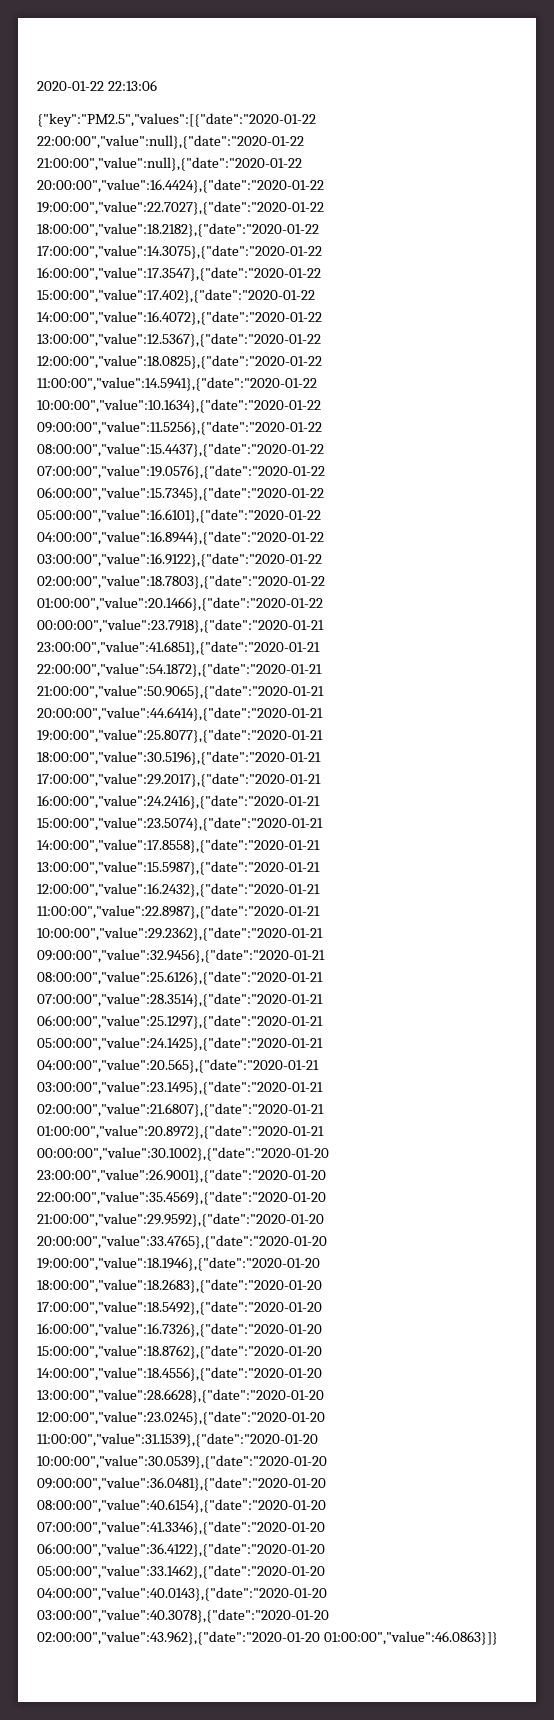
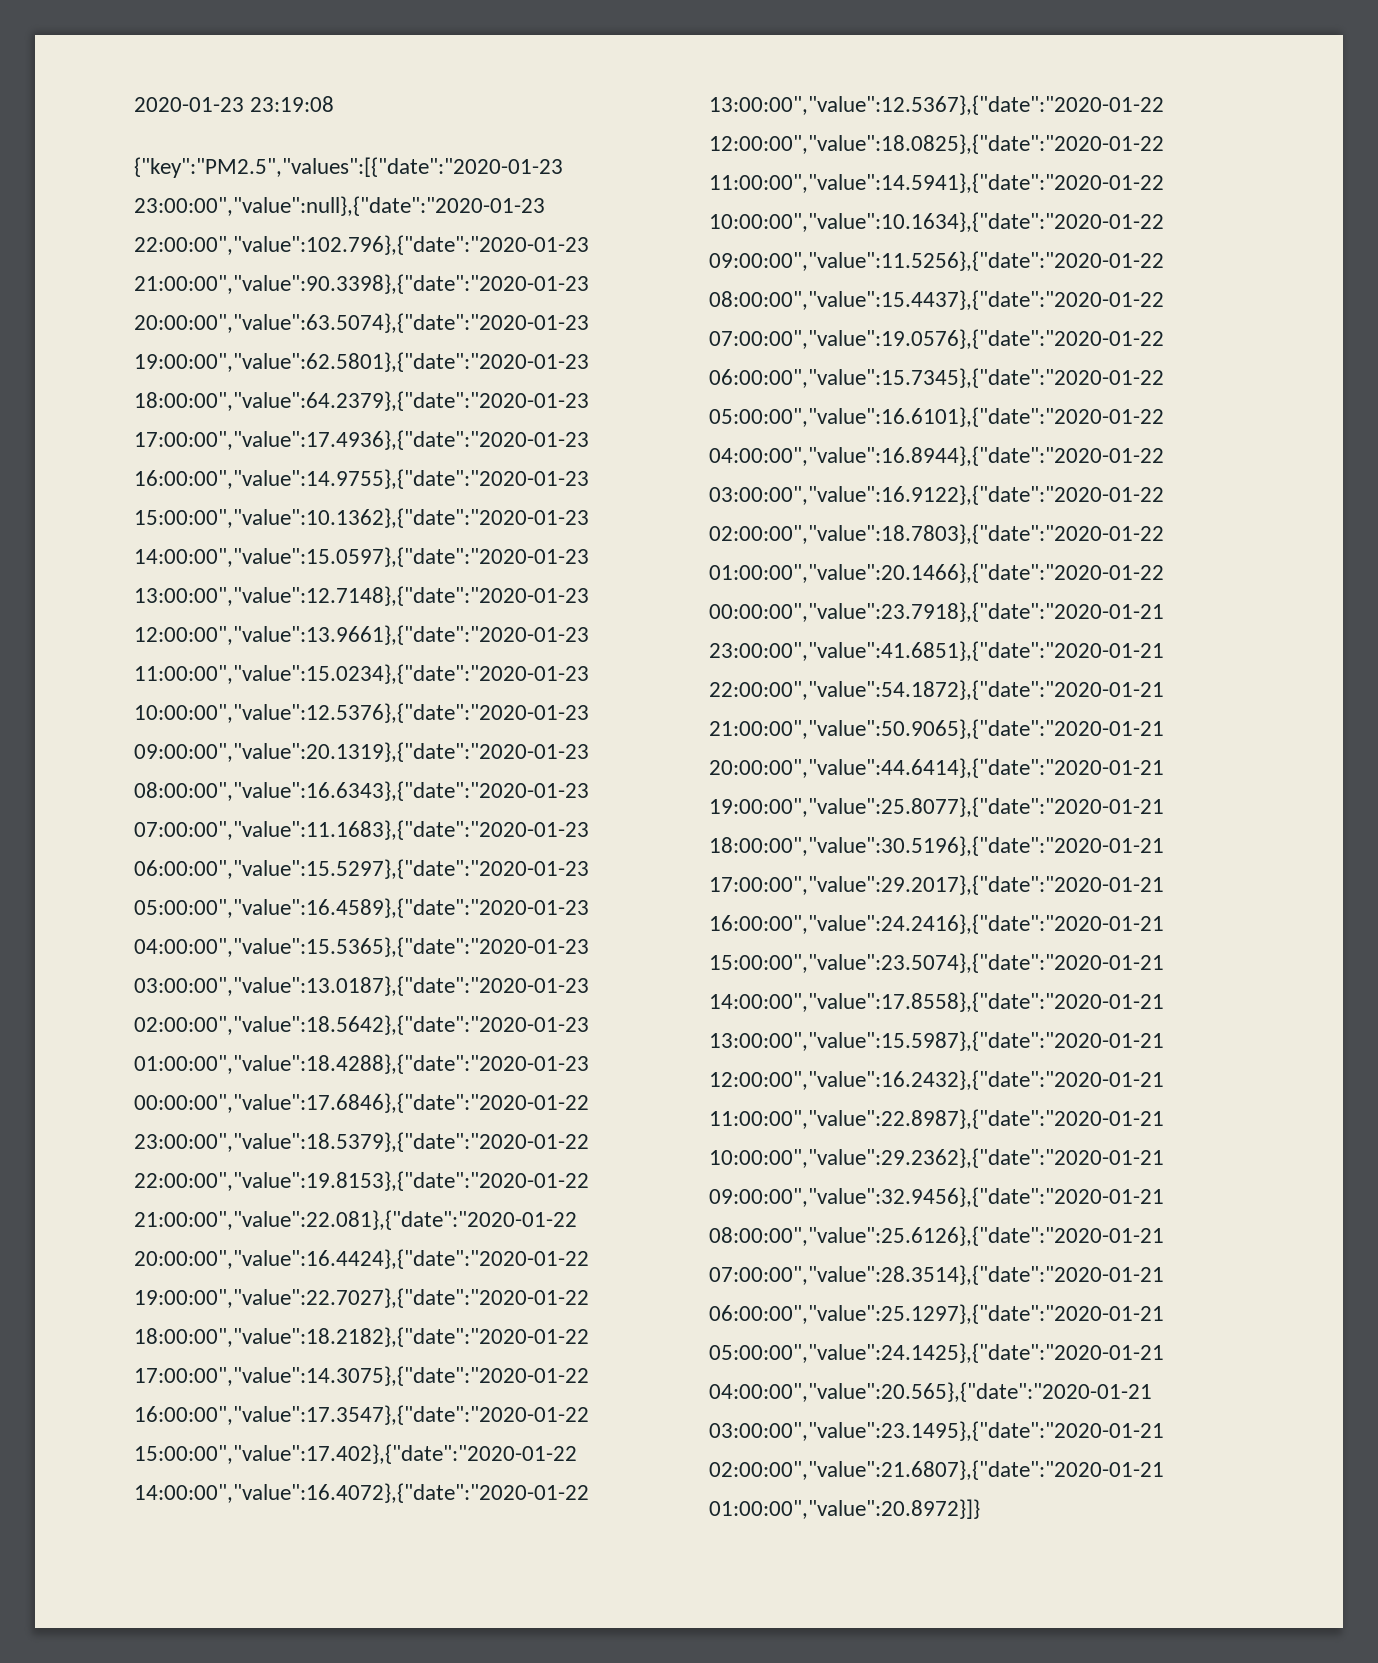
- 2020-01-22 22:13:06
- {"key":"PM2.5","values":[{"date":"2020-01-22 22:00:00","value":null},{"date":"2020-01-22 21:00:00","value":null},{"date":"2020-01-22 20:00:00","value":16.4424},{"date":"2020-01-22 19:00:00","value":22.7027},{"date":"2020-01-22 18:00:00","value":18.2182},{"date":"2020-01-22 17:00:00","value":14.3075},{"date":"2020-01-22 16:00:00","value":17.3547},{"date":"2020-01-22 15:00:00","value":17.402},{"date":"2020-01-22 14:00:00","value":16.4072},{"date":"2020-01-22 13:00:00","value":12.5367},{"date":"2020-01-22 12:00:00","value":18.0825},{"date":"2020-01-22 11:00:00","value":14.5941},{"date":"2020-01-22 10:00:00","value":10.1634},{"date":"2020-01-22 09:00:00","value":11.5256},{"date":"2020-01-22 08:00:00","value":15.4437},{"date":"2020-01-22 07:00:00","value":19.0576},{"date":"2020-01-22 06:00:00","value":15.7345},{"date":"2020-01-22 05:00:00","value":16.6101},{"date":"2020-01-22 04:00:00","value":16.8944},{"date":"2020-01-22 03:00:00","value":16.9122},{"date":"2020-01-22 02:00:00","value":18.7803},{"date":"2020-01-22 01:00:00","value":20.1466},{"date":"2020-01-22 00:00:00","value":23.7918},{"date":"2020-01-21 23:00:00","value":41.6851},{"date":"2020-01-21 22:00:00","value":54.1872},{"date":"2020-01-21 21:00:00","value":50.9065},{"date":"2020-01-21 20:00:00","value":44.6414},{"date":"2020-01-21 19:00:00","value":25.8077},{"date":"2020-01-21 18:00:00","value":30.5196},{"date":"2020-01-21 17:00:00","value":29.2017},{"date":"2020-01-21 16:00:00","value":24.2416},{"date":"2020-01-21 15:00:00","value":23.5074},{"date":"2020-01-21 14:00:00","value":17.8558},{"date":"2020-01-21 13:00:00","value":15.5987},{"date":"2020-01-21 12:00:00","value":16.2432},{"date":"2020-01-21 11:00:00","value":22.8987},{"date":"2020-01-21 10:00:00","value":29.2362},{"date":"2020-01-21 09:00:00","value":32.9456},{"date":"2020-01-21 08:00:00","value":25.6126},{"date":"2020-01-21 07:00:00","value":28.3514},{"date":"2020-01-21 06:00:00","value":25.1297},{"date":"2020-01-21 05:00:00","value":24.1425},{"date":"2020-01-21 04:00:00","value":20.565},{"date":"2020-01-21 03:00:00","value":23.1495},{"date":"2020-01-21 02:00:00","value":21.6807},{"date":"2020-01-21 01:00:00","value":20.8972},{"date":"2020-01-21 00:00:00","value":30.1002},{"date":"2020-01-20 23:00:00","value":26.9001},{"date":"2020-01-20 22:00:00","value":35.4569},{"date":"2020-01-20 21:00:00","value":29.9592},{"date":"2020-01-20 20:00:00","value":33.4765},{"date":"2020-01-20 19:00:00","value":18.1946},{"date":"2020-01-20 18:00:00","value":18.2683},{"date":"2020-01-20 17:00:00","value":18.5492},{"date":"2020-01-20 16:00:00","value":16.7326},{"date":"2020-01-20 15:00:00","value":18.8762},{"date":"2020-01-20 14:00:00","value":18.4556},{"date":"2020-01-20 13:00:00","value":28.6628},{"date":"2020-01-20 12:00:00","value":23.0245},{"date":"2020-01-20 11:00:00","value":31.1539},{"date":"2020-01-20 10:00:00","value":30.0539},{"date":"2020-01-20 09:00:00","value":36.0481},{"date":"2020-01-20 08:00:00","value":40.6154},{"date":"2020-01-20 07:00:00","value":41.3346},{"date":"2020-01-20 06:00:00","value":36.4122},{"date":"2020-01-20 05:00:00","value":33.1462},{"date":"2020-01-20 04:00:00","value":40.0143},{"date":"2020-01-20 03:00:00","value":40.3078},{"date":"2020-01-20 02:00:00","value":43.962},{"date":"2020-01-20 01:00:00","value":46.0863}]}
+ 2020-01-23 23:19:08
+ {"key":"PM2.5","values":[{"date":"2020-01-23 23:00:00","value":null},{"date":"2020-01-23 22:00:00","value":102.796},{"date":"2020-01-23 21:00:00","value":90.3398},{"date":"2020-01-23 20:00:00","value":63.5074},{"date":"2020-01-23 19:00:00","value":62.5801},{"date":"2020-01-23 18:00:00","value":64.2379},{"date":"2020-01-23 17:00:00","value":17.4936},{"date":"2020-01-23 16:00:00","value":14.9755},{"date":"2020-01-23 15:00:00","value":10.1362},{"date":"2020-01-23 14:00:00","value":15.0597},{"date":"2020-01-23 13:00:00","value":12.7148},{"date":"2020-01-23 12:00:00","value":13.9661},{"date":"2020-01-23 11:00:00","value":15.0234},{"date":"2020-01-23 10:00:00","value":12.5376},{"date":"2020-01-23 09:00:00","value":20.1319},{"date":"2020-01-23 08:00:00","value":16.6343},{"date":"2020-01-23 07:00:00","value":11.1683},{"date":"2020-01-23 06:00:00","value":15.5297},{"date":"2020-01-23 05:00:00","value":16.4589},{"date":"2020-01-23 04:00:00","value":15.5365},{"date":"2020-01-23 03:00:00","value":13.0187},{"date":"2020-01-23 02:00:00","value":18.5642},{"date":"2020-01-23 01:00:00","value":18.4288},{"date":"2020-01-23 00:00:00","value":17.6846},{"date":"2020-01-22 23:00:00","value":18.5379},{"date":"2020-01-22 22:00:00","value":19.8153},{"date":"2020-01-22 21:00:00","value":22.081},{"date":"2020-01-22 20:00:00","value":16.4424},{"date":"2020-01-22 19:00:00","value":22.7027},{"date":"2020-01-22 18:00:00","value":18.2182},{"date":"2020-01-22 17:00:00","value":14.3075},{"date":"2020-01-22 16:00:00","value":17.3547},{"date":"2020-01-22 15:00:00","value":17.402},{"date":"2020-01-22 14:00:00","value":16.4072},{"date":"2020-01-22 13:00:00","value":12.5367},{"date":"2020-01-22 12:00:00","value":18.0825},{"date":"2020-01-22 11:00:00","value":14.5941},{"date":"2020-01-22 10:00:00","value":10.1634},{"date":"2020-01-22 09:00:00","value":11.5256},{"date":"2020-01-22 08:00:00","value":15.4437},{"date":"2020-01-22 07:00:00","value":19.0576},{"date":"2020-01-22 06:00:00","value":15.7345},{"date":"2020-01-22 05:00:00","value":16.6101},{"date":"2020-01-22 04:00:00","value":16.8944},{"date":"2020-01-22 03:00:00","value":16.9122},{"date":"2020-01-22 02:00:00","value":18.7803},{"date":"2020-01-22 01:00:00","value":20.1466},{"date":"2020-01-22 00:00:00","value":23.7918},{"date":"2020-01-21 23:00:00","value":41.6851},{"date":"2020-01-21 22:00:00","value":54.1872},{"date":"2020-01-21 21:00:00","value":50.9065},{"date":"2020-01-21 20:00:00","value":44.6414},{"date":"2020-01-21 19:00:00","value":25.8077},{"date":"2020-01-21 18:00:00","value":30.5196},{"date":"2020-01-21 17:00:00","value":29.2017},{"date":"2020-01-21 16:00:00","value":24.2416},{"date":"2020-01-21 15:00:00","value":23.5074},{"date":"2020-01-21 14:00:00","value":17.8558},{"date":"2020-01-21 13:00:00","value":15.5987},{"date":"2020-01-21 12:00:00","value":16.2432},{"date":"2020-01-21 11:00:00","value":22.8987},{"date":"2020-01-21 10:00:00","value":29.2362},{"date":"2020-01-21 09:00:00","value":32.9456},{"date":"2020-01-21 08:00:00","value":25.6126},{"date":"2020-01-21 07:00:00","value":28.3514},{"date":"2020-01-21 06:00:00","value":25.1297},{"date":"2020-01-21 05:00:00","value":24.1425},{"date":"2020-01-21 04:00:00","value":20.565},{"date":"2020-01-21 03:00:00","value":23.1495},{"date":"2020-01-21 02:00:00","value":21.6807},{"date":"2020-01-21 01:00:00","value":20.8972}]}

